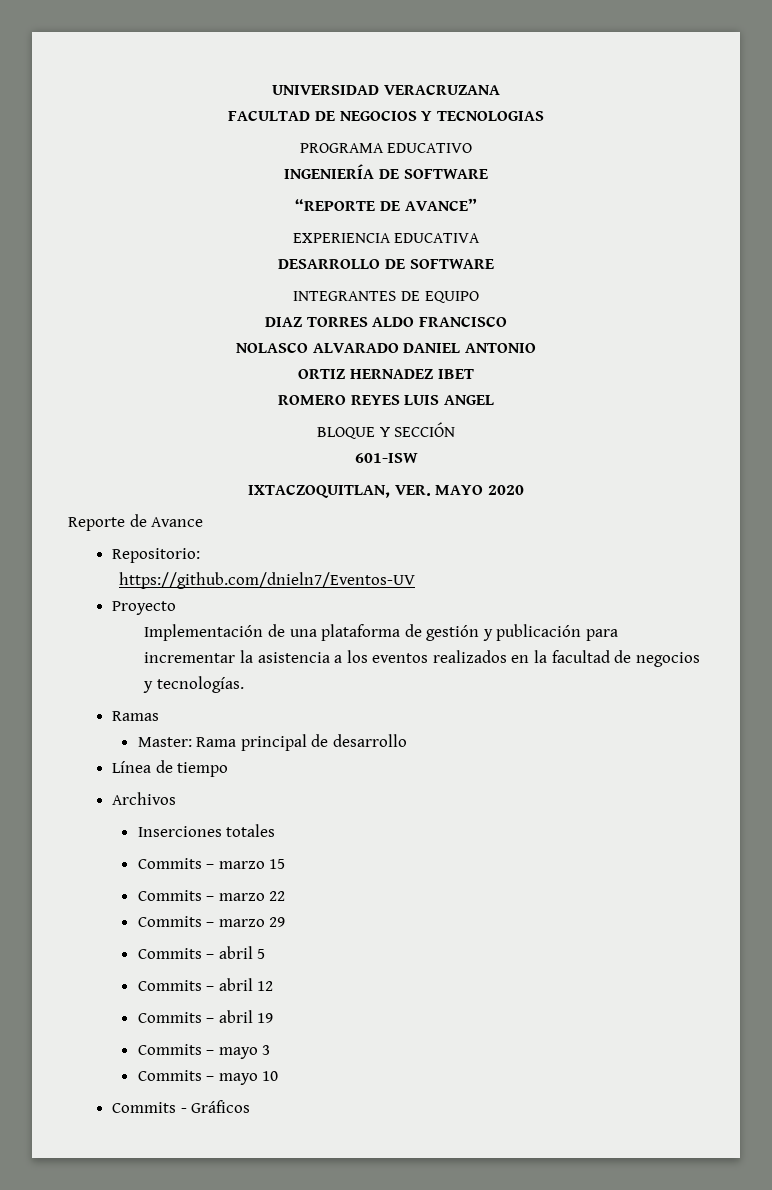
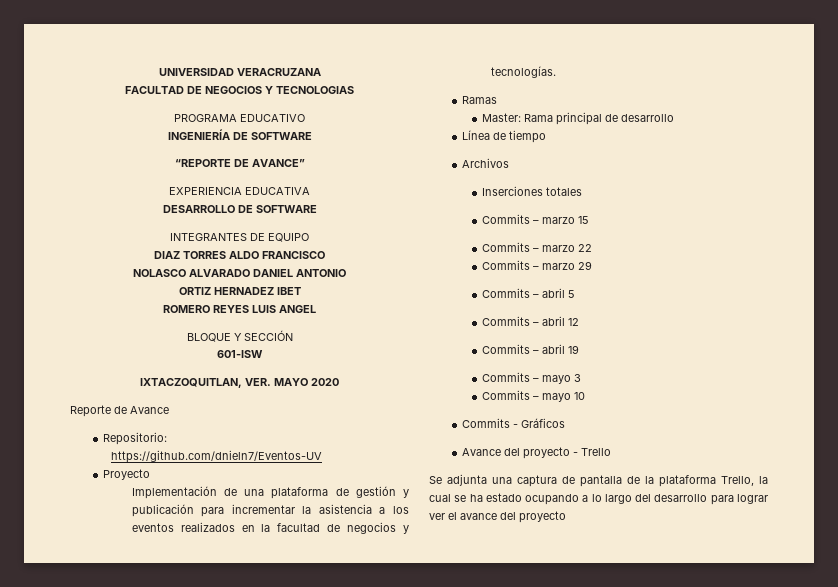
+ Avance del proyecto - Trello
+ Se adjunta una captura de pantalla de la plataforma Trello, la cual se ha estado ocupando a lo largo del desarrollo para lograr ver el avance del proyecto

